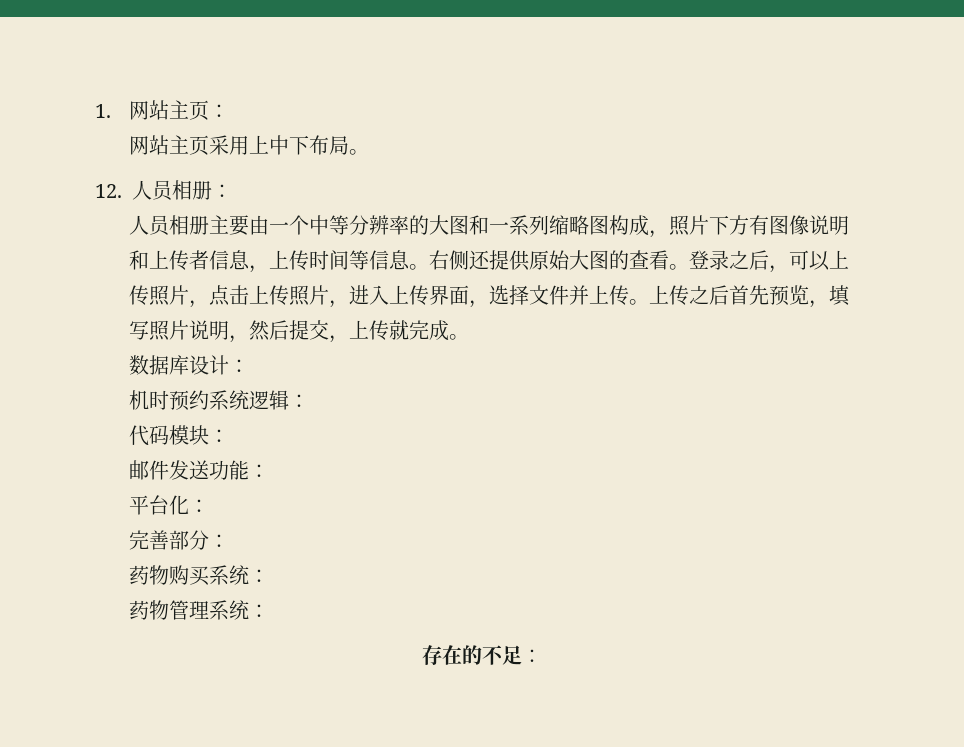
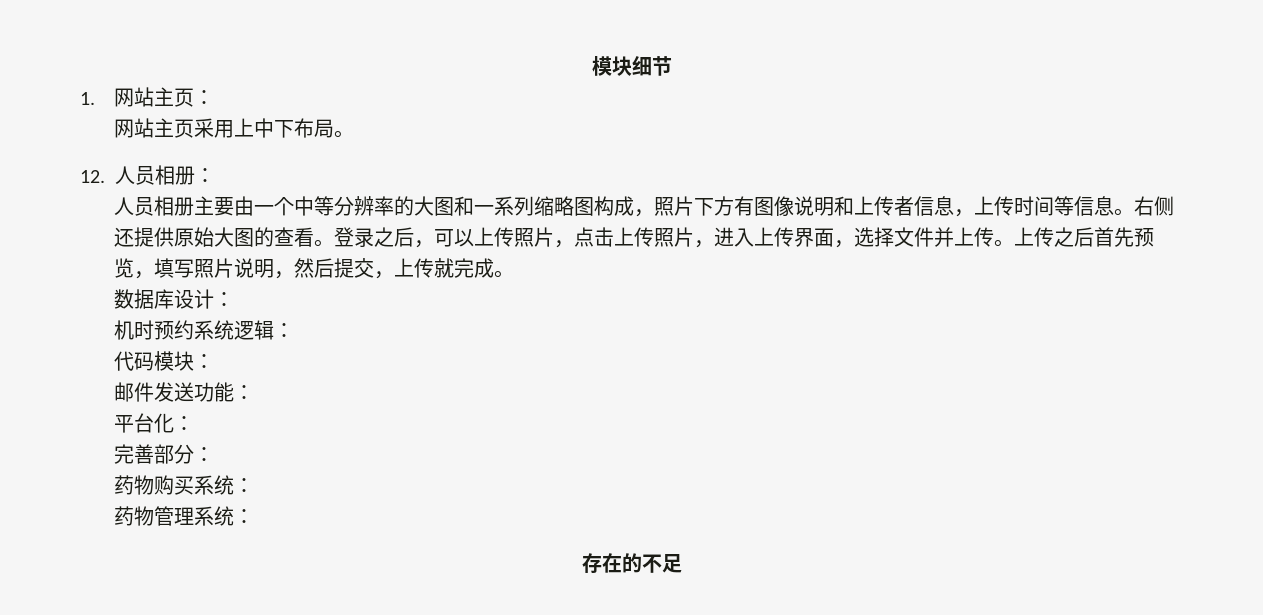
+ 模块细节
- 存在的不足：
+ 存在的不足

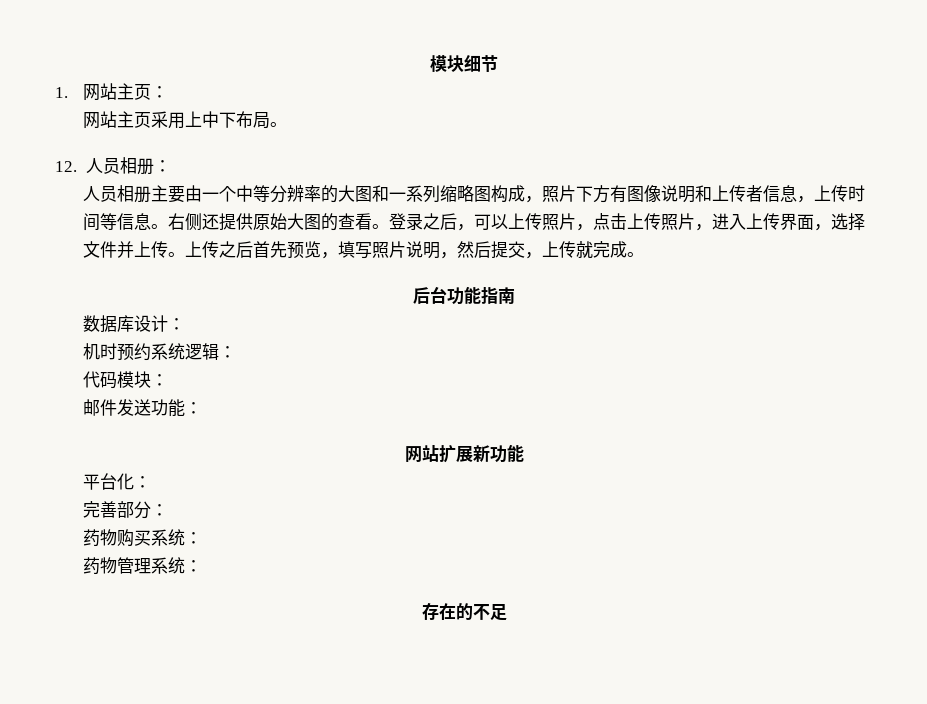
+ 后台功能指南
+ 网站扩展新功能

